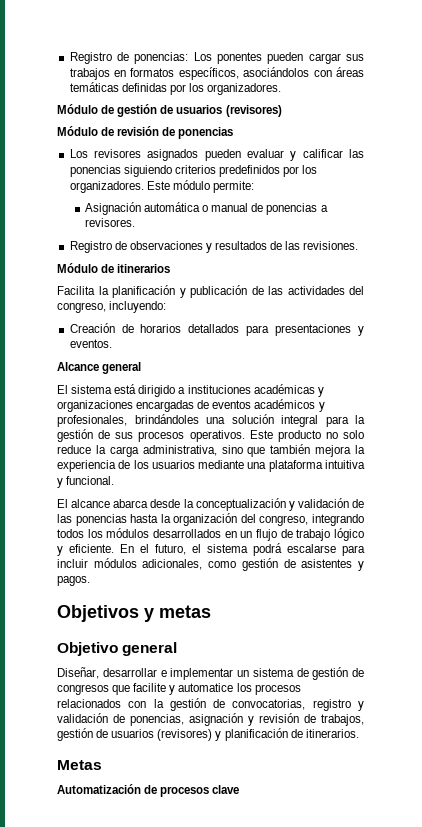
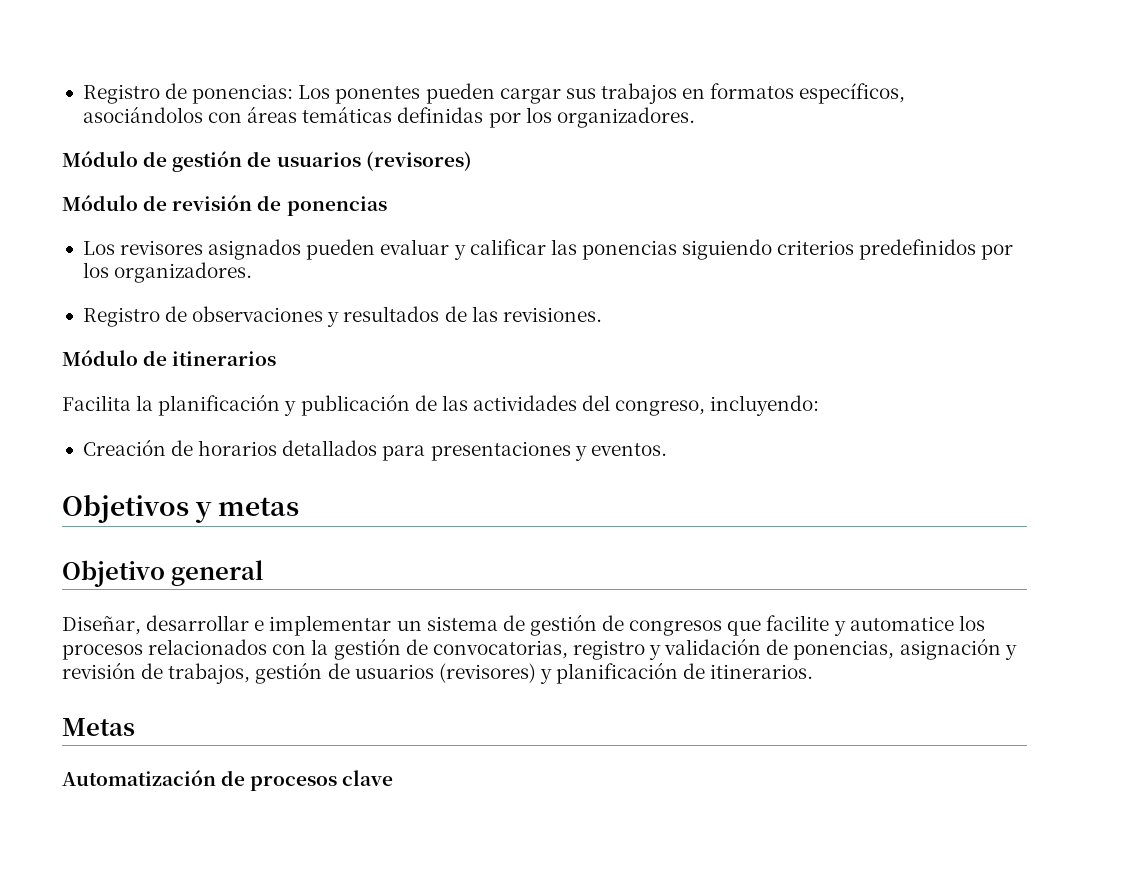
- Este módulo permite:
- Asignación automática o manual de ponencias a revisores.
- Alcance general
- El sistema está dirigido a instituciones académicas y organizaciones encargadas de eventos académicos y profesionales, brindándoles una solución integral para la gestión de sus procesos operativos. Este producto no solo reduce la carga administrativa, sino que también mejora la experiencia de los usuarios mediante una plataforma intuitiva y funcional.
- El alcance abarca desde la conceptualización y validación de las ponencias hasta la organización del congreso, integrando todos los módulos desarrollados en un flujo de trabajo lógico y eficiente. En el futuro, el sistema podrá escalarse para incluir módulos adicionales, como gestión de asistentes y pagos.

